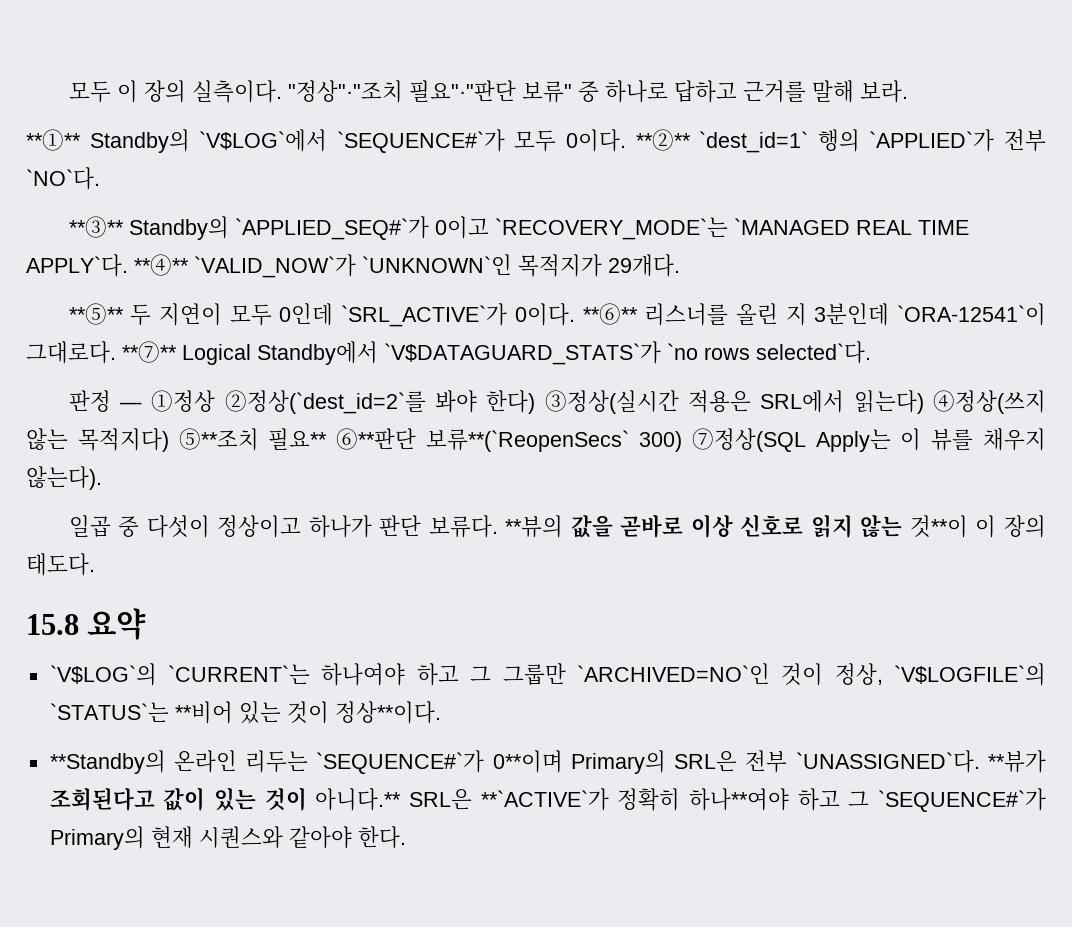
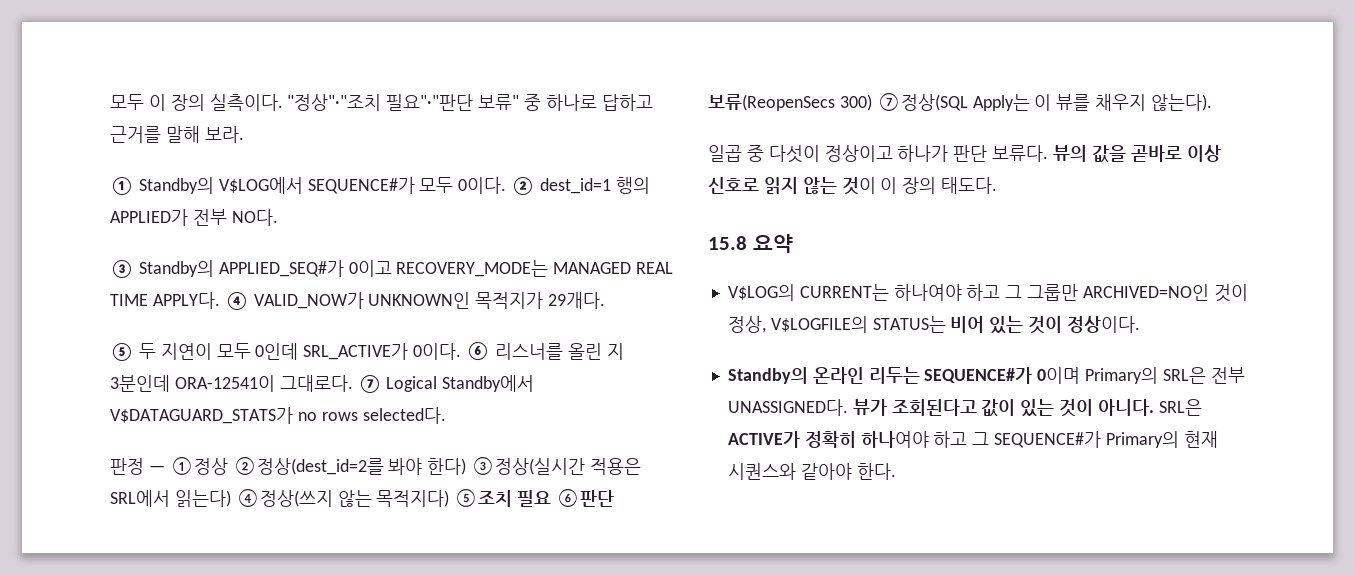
- **①** Standby의 `V$LOG`에서 `SEQUENCE#`가 모두 0이다. **②** `dest_id=1` 행의 `APPLIED`가 전부 `NO`다.
- **③** Standby의 `APPLIED_SEQ#`가 0이고 `RECOVERY_MODE`는 `MANAGED REAL TIME APPLY`다. **④** `VALID_NOW`가 `UNKNOWN`인 목적지가 29개다.
+ ① Standby의 V$LOG에서 SEQUENCE#가 모두 0이다. ② dest_id=1 행의 APPLIED가 전부 NO다.
+ ③ Standby의 APPLIED_SEQ#가 0이고 RECOVERY_MODE는 MANAGED REAL TIME APPLY다. ④ VALID_NOW가 UNKNOWN인 목적지가 29개다.
- **⑤** 두 지연이 모두 0인데 `SRL_ACTIVE`가 0이다. **⑥** 리스너를 올린 지 3분인데 `ORA-12541`이 그대로다. **⑦** Logical Standby에서 `V$DATAGUARD_STATS`가 `no rows selected`다.
+ ⑤ 두 지연이 모두 0인데 SRL_ACTIVE가 0이다. ⑥ 리스너를 올린 지 3분인데 ORA-12541이 그대로다. ⑦ Logical Standby에서 V$DATAGUARD_STATS가 no rows selected다.
- 판정 — ①정상 ②정상(`dest_id=2`를 봐야 한다) ③정상(실시간 적용은 SRL에서 읽는다) ④정상(쓰지 않는 목적지다) ⑤**조치 필요** ⑥**판단 보류**(`ReopenSecs` 300) ⑦정상(SQL Apply는 이 뷰를 채우지 않는다).
+ 판정 — ①정상 ②정상(dest_id=2를 봐야 한다) ③정상(실시간 적용은 SRL에서 읽는다) ④정상(쓰지 않는 목적지다) ⑤조치 필요 ⑥판단 보류(ReopenSecs 300) ⑦정상(SQL Apply는 이 뷰를 채우지 않는다).
- **뷰의 값을 곧바로 이상 신호로 읽지 않는 것**이 이 장의 태도다.
+ 뷰의 값을 곧바로 이상 신호로 읽지 않는 것이 이 장의 태도다.
- `V$LOG`의 `CURRENT`는 하나여야 하고 그 그룹만 `ARCHIVED=NO`인 것이 정상, `V$LOGFILE`의 `STATUS`는 **비어 있는 것이 정상**이다.
- **Standby의 온라인 리두는 `SEQUENCE#`가 0**이며 Primary의 SRL은 전부 `UNASSIGNED`다. **뷰가 조회된다고 값이 있는 것이 아니다.** SRL은 **`ACTIVE`가 정확히 하나**여야 하고 그 `SEQUENCE#`가 Primary의 현재 시퀀스와 같아야 한다.
+ V$LOG의 CURRENT는 하나여야 하고 그 그룹만 ARCHIVED=NO인 것이 정상, V$LOGFILE의 STATUS는 비어 있는 것이 정상이다.
+ Standby의 온라인 리두는 SEQUENCE#가 0이며 Primary의 SRL은 전부 UNASSIGNED다. 뷰가 조회된다고 값이 있는 것이 아니다. SRL은 ACTIVE가 정확히 하나여야 하고 그 SEQUENCE#가 Primary의 현재 시퀀스와 같아야 한다.

